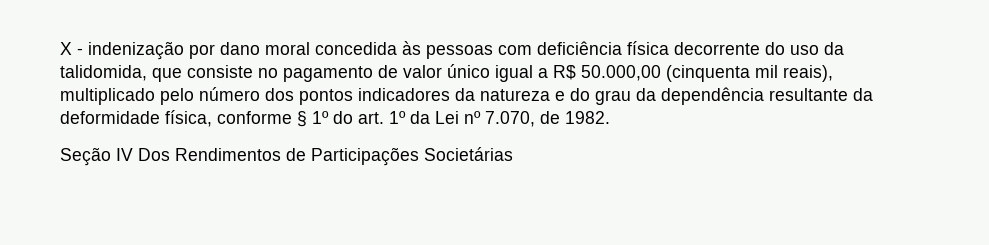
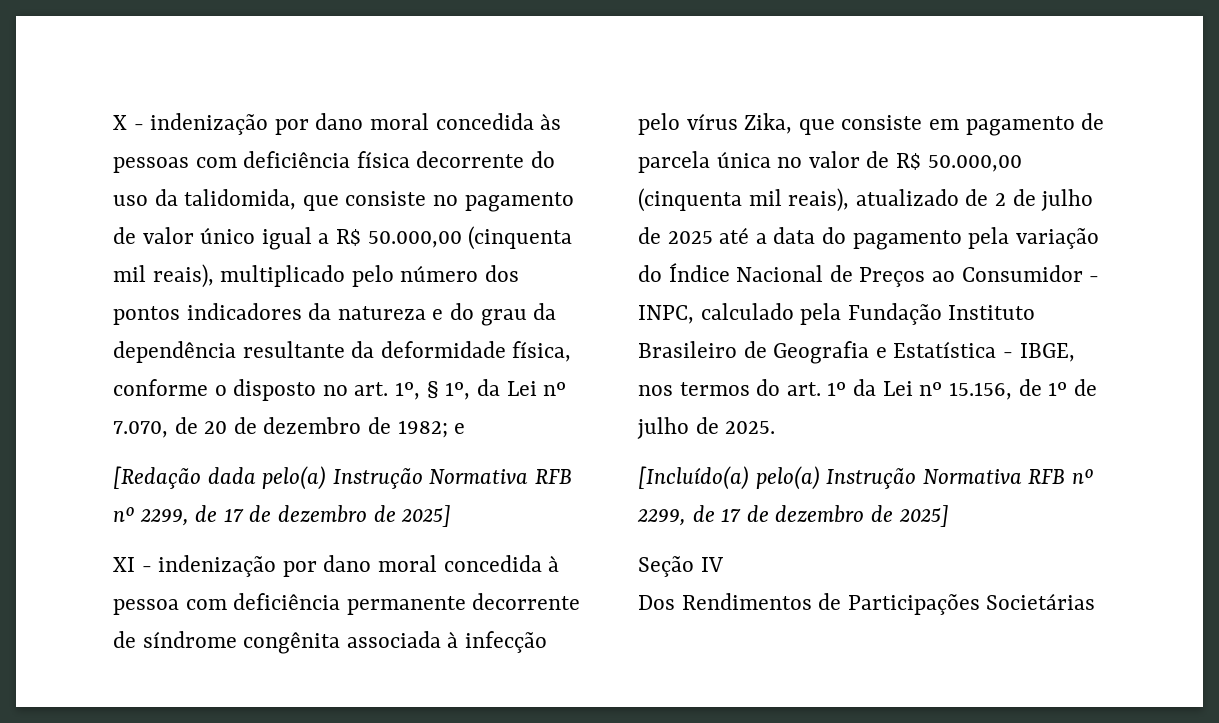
- X - indenização por dano moral concedida às pessoas com deficiência física decorrente do uso da talidomida, que consiste no pagamento de valor único igual a R$ 50.000,00 (cinquenta mil reais), multiplicado pelo número dos pontos indicadores da natureza e do grau da dependência resultante da deformidade física, conforme § 1º do art. 1º da Lei nº 7.070, de 1982.
+ X - indenização por dano moral concedida às pessoas com deficiência física decorrente do uso da talidomida, que consiste no pagamento de valor único igual a R$ 50.000,00 (cinquenta mil reais), multiplicado pelo número dos pontos indicadores da natureza e do grau da dependência resultante da deformidade física, conforme o disposto no art. 1º, § 1º, da Lei nº 7.070, de 20 de dezembro de 1982; e
+ [Redação dada pelo(a) Instrução Normativa RFB nº 2299, de 17 de dezembro de 2025]
+ XI - indenização por dano moral concedida à pessoa com deficiência permanente decorrente de síndrome congênita associada à infecção pelo vírus Zika, que consiste em pagamento de parcela única no valor de R$ 50.000,00 (cinquenta mil reais), atualizado de 2 de julho de 2025 até a data do pagamento pela variação do Índice Nacional de Preços ao Consumidor - INPC, calculado pela Fundação Instituto Brasileiro de Geografia e Estatística - IBGE, nos termos do art. 1º da Lei nº 15.156, de 1º de julho de 2025.
+ [Incluído(a) pelo(a) Instrução Normativa RFB nº 2299, de 17 de dezembro de 2025]
- Seção IV Dos Rendimentos de Participações Societárias
+ Seção IV
+ Dos Rendimentos de Participações Societárias

